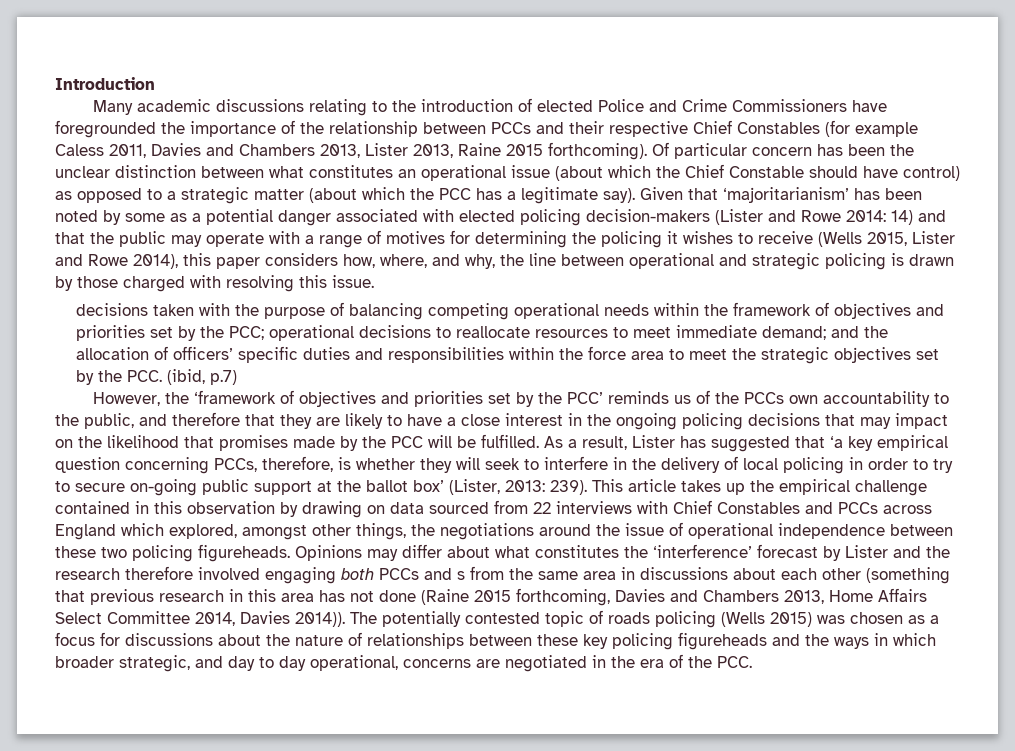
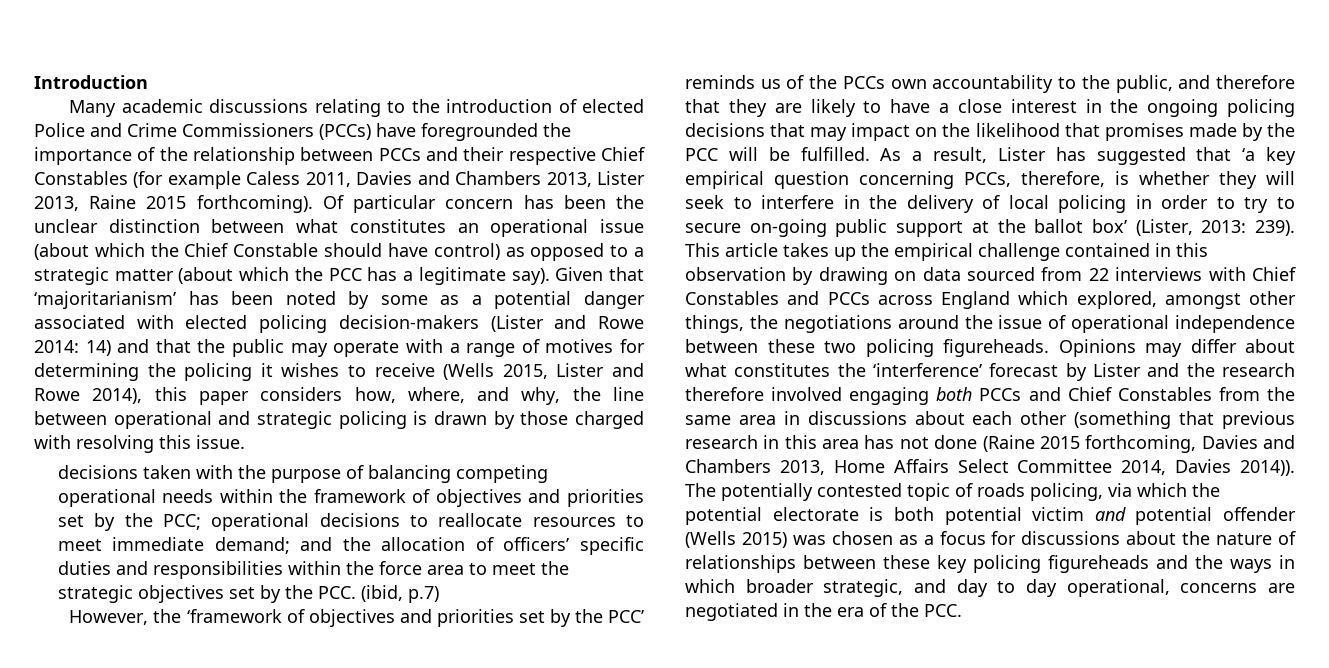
- Many academic discussions relating to the introduction of elected Police and Crime Commissioners have foregrounded the importance of the relationship between PCCs and their respective Chief Constables (for example Caless 2011, Davies and Chambers 2013, Lister 2013, Raine 2015 forthcoming).
+ Many academic discussions relating to the introduction of elected Police and Crime Commissioners (PCCs) have foregrounded the importance of the relationship between PCCs and their respective Chief Constables (for example Caless 2011, Davies and Chambers 2013, Lister 2013, Raine 2015 forthcoming).
- Opinions may differ about what constitutes the ‘interference’ forecast by Lister and the research therefore involved engaging both PCCs and s from the same area in discussions about each other (something that previous research in this area has not done (Raine 2015 forthcoming, Davies and Chambers 2013, Home Affairs Select Committee 2014, Davies 2014)).
+ Opinions may differ about what constitutes the ‘interference’ forecast by Lister and the research therefore involved engaging both PCCs and Chief Constables from the same area in discussions about each other (something that previous research in this area has not done (Raine 2015 forthcoming, Davies and Chambers 2013, Home Affairs Select Committee 2014, Davies 2014)).
- The potentially contested topic of roads policing (Wells 2015) was chosen as a focus for discussions about the nature of relationships between these key policing figureheads and the ways in which broader strategic, and day to day operational, concerns are negotiated in the era of the PCC.
+ The potentially contested topic of roads policing, via which the potential electorate is both potential victim and potential offender (Wells 2015) was chosen as a focus for discussions about the nature of relationships between these key policing figureheads and the ways in which broader strategic, and day to day operational, concerns are negotiated in the era of the PCC.

